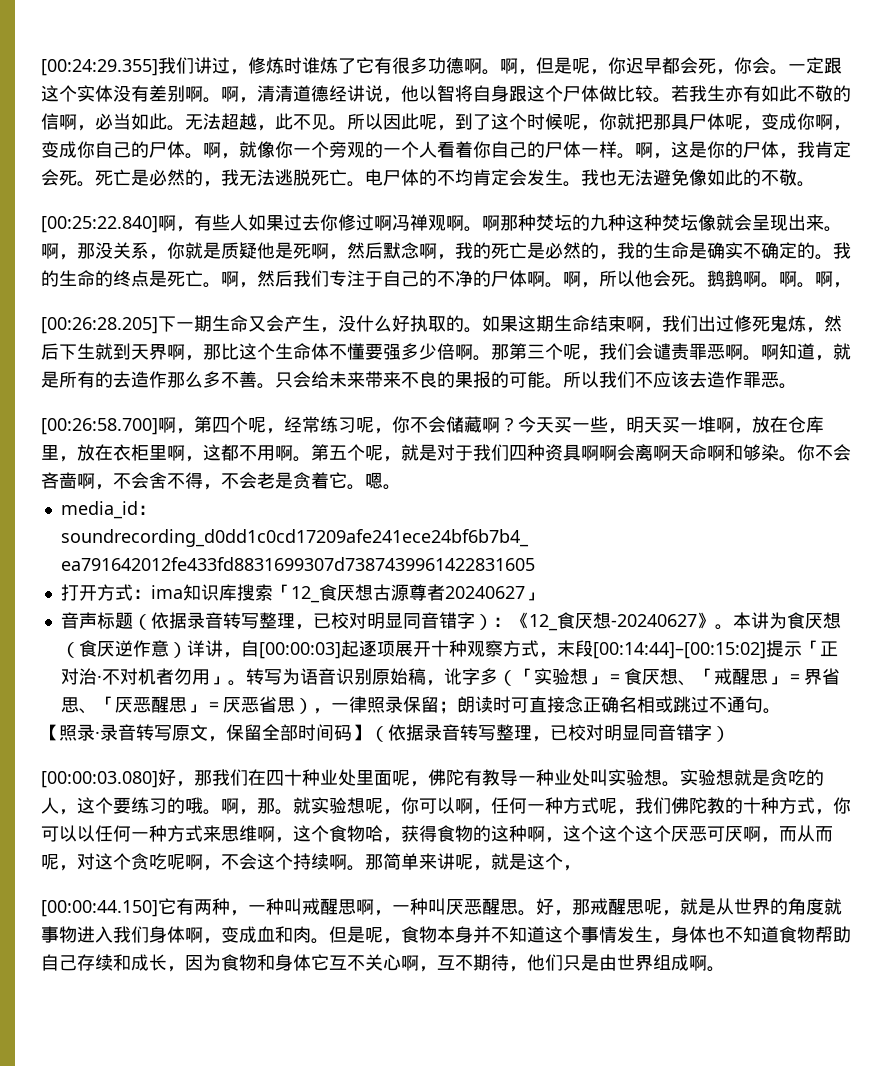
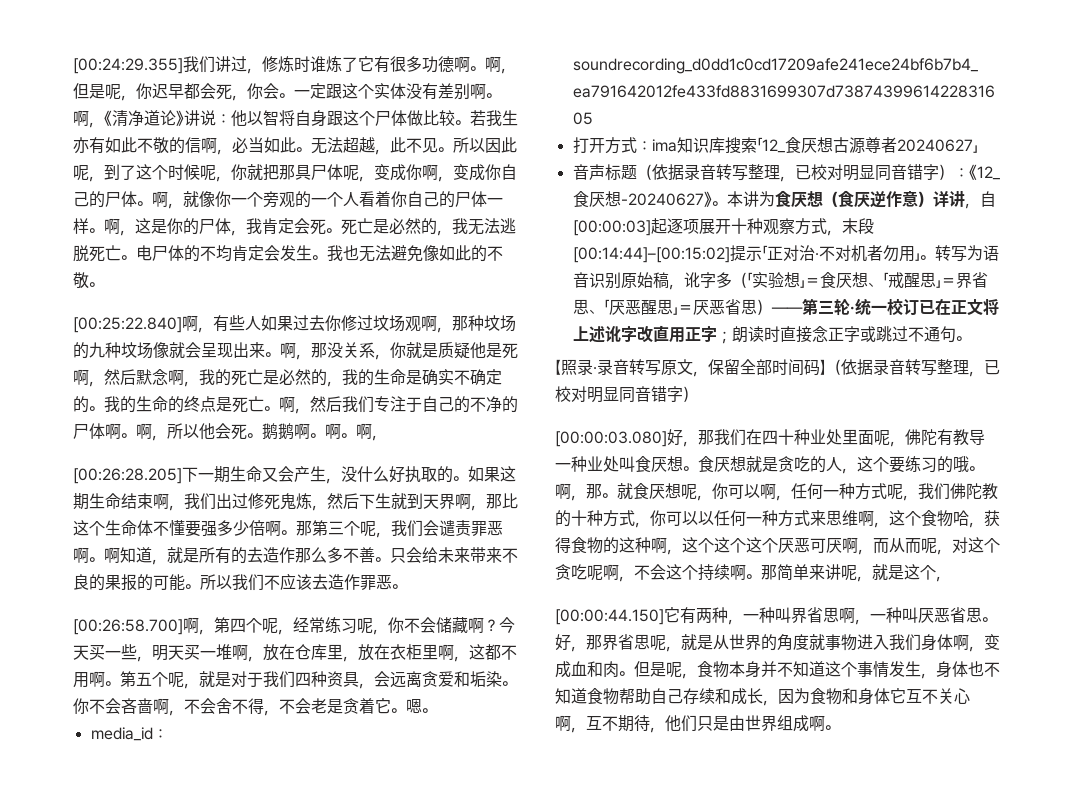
- 啊，清清道德经讲说，他以智将自身跟这个尸体做比较。
+ 啊，《清净道论》讲说：他以智将自身跟这个尸体做比较。
- [00:25:22.840]啊，有些人如果过去你修过啊冯禅观啊。啊那种焚坛的九种这种焚坛像就会呈现出来。
+ [00:25:22.840]啊，有些人如果过去你修过坟场观啊，那种坟场的九种坟场像就会呈现出来。
- 第五个呢，就是对于我们四种资具啊啊会离啊天命啊和够染。
+ 第五个呢，就是对于我们四种资具，会远离贪爱和垢染。
- 转写为语音识别原始稿，讹字多（「实验想」＝食厌想、「戒醒思」＝界省思、「厌恶醒思」＝厌恶省思），一律照录保留；朗读时可直接念正确名相或跳过不通句。
+ 转写为语音识别原始稿，讹字多（「实验想」＝食厌想、「戒醒思」＝界省思、「厌恶醒思」＝厌恶省思）——第三轮·统一校订已在正文将上述讹字改直用正字；朗读时直接念正字或跳过不通句。
- [00:00:03.080]好，那我们在四十种业处里面呢，佛陀有教导一种业处叫实验想。实验想就是贪吃的人，这个要练习的哦。
+ [00:00:03.080]好，那我们在四十种业处里面呢，佛陀有教导一种业处叫食厌想。食厌想就是贪吃的人，这个要练习的哦。
- 就实验想呢，你可以啊，任何一种方式呢，我们佛陀教的十种方式，你可以以任何一种方式来思维啊，这个食物哈，获得食物的这种啊，这个这个这个厌恶可厌啊，而从而呢，对这个贪吃呢啊，不会这个持续啊。
+ 就食厌想呢，你可以啊，任何一种方式呢，我们佛陀教的十种方式，你可以以任何一种方式来思维啊，这个食物哈，获得食物的这种啊，这个这个这个厌恶可厌啊，而从而呢，对这个贪吃呢啊，不会这个持续啊。
- [00:00:44.150]它有两种，一种叫戒醒思啊，一种叫厌恶醒思。
+ [00:00:44.150]它有两种，一种叫界省思啊，一种叫厌恶省思。
- 好，那戒醒思呢，就是从世界的角度就事物进入我们身体啊，变成血和肉。
+ 好，那界省思呢，就是从世界的角度就事物进入我们身体啊，变成血和肉。

